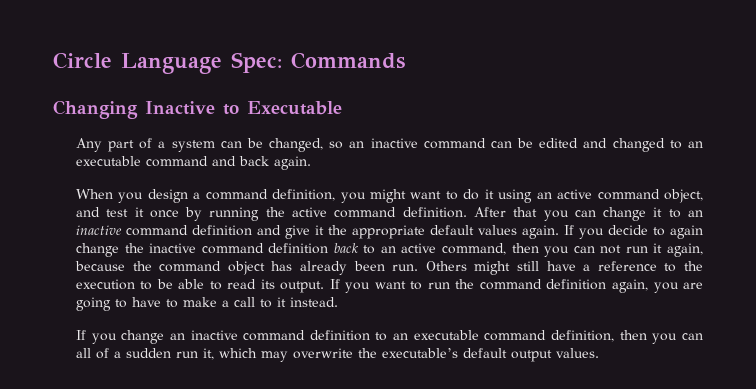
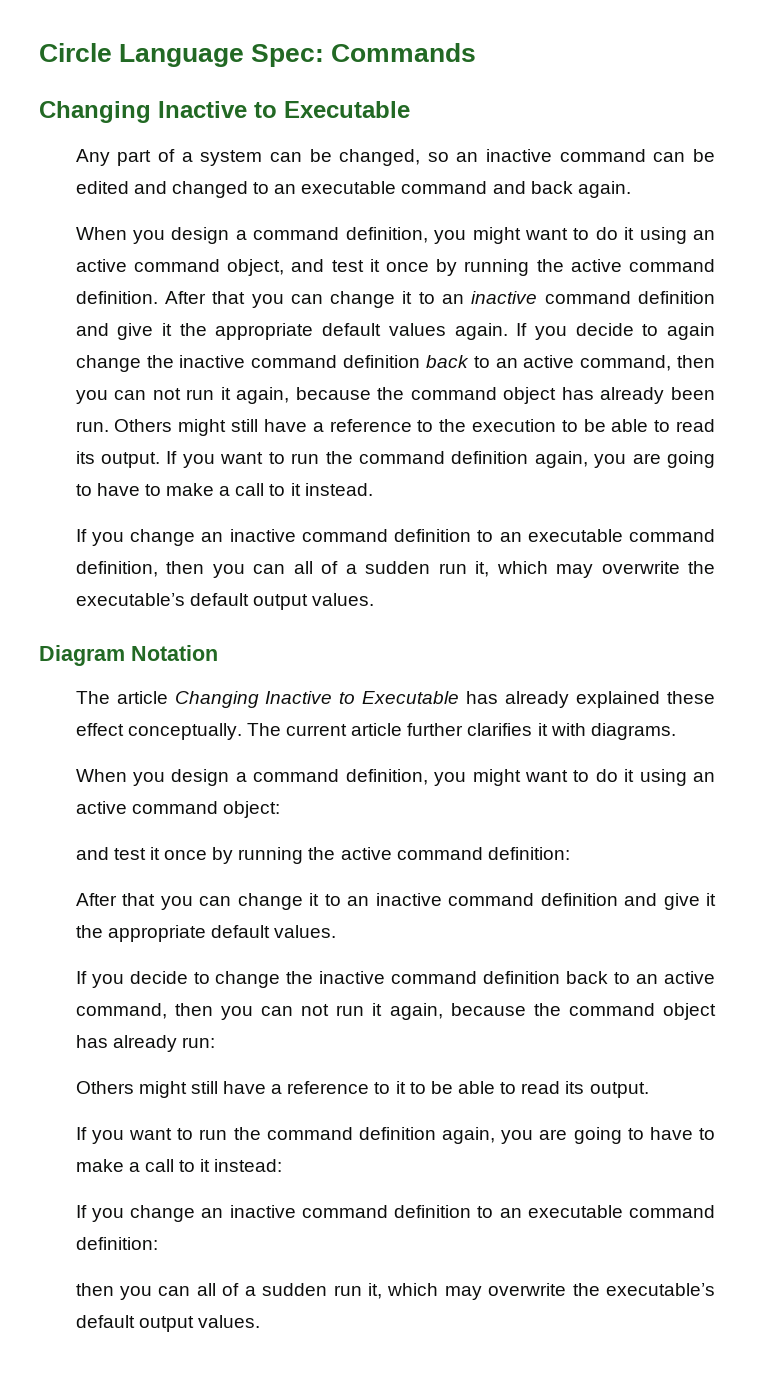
+ Diagram Notation
+ The article Changing Inactive to Executable has already explained these effect conceptually. The current article further clarifies it with diagrams.
+ When you design a command definition, you might want to do it using an active command object:
+ and test it once by running the active command definition:
+ After that you can change it to an inactive command definition and give it the appropriate default values.
+ If you decide to change the inactive command definition back to an active command, then you can not run it again, because the command object has already run:
+ Others might still have a reference to it to be able to read its output.
+ If you want to run the command definition again, you are going to have to make a call to it instead:
+ If you change an inactive command definition to an executable command definition:
+ then you can all of a sudden run it, which may overwrite the executable’s default output values.

